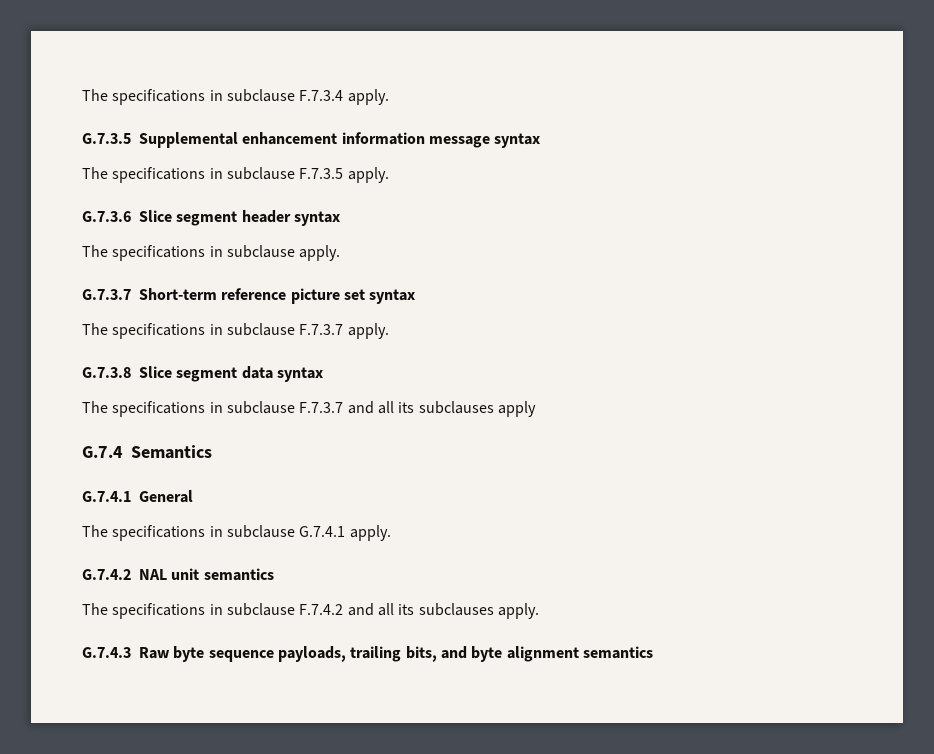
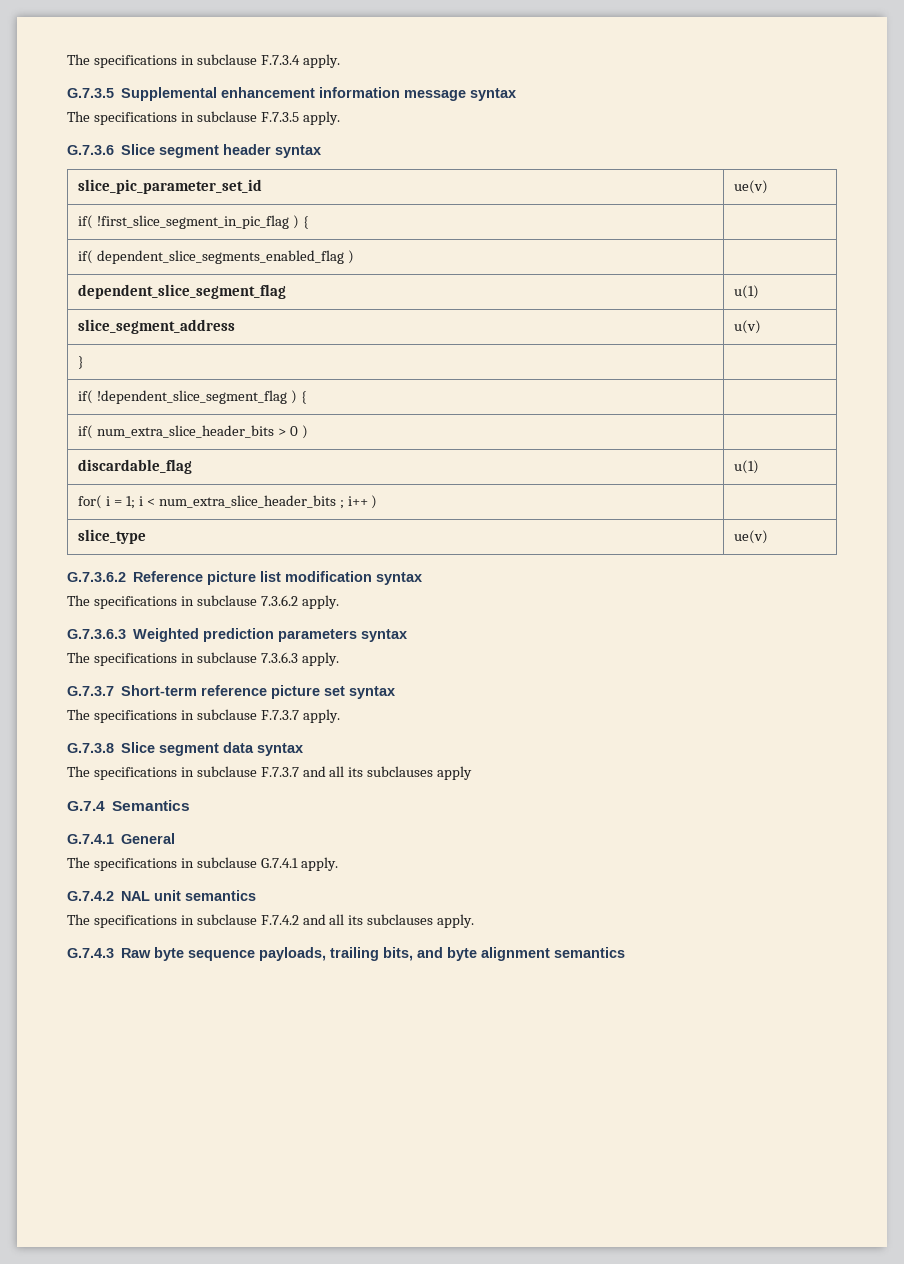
- The specifications in subclause apply.
+ slice_pic_parameter_set_id | ue(v)
+ if( !first_slice_segment_in_pic_flag ) { |
+ if( dependent_slice_segments_enabled_flag ) |
+ dependent_slice_segment_flag | u(1)
+ slice_segment_address | u(v)
+ } |
+ if( !dependent_slice_segment_flag ) { |
+ if( num_extra_slice_header_bits > 0 ) |
+ discardable_flag | u(1)
+ for( i = 1; i < num_extra_slice_header_bits ; i++ ) |
+ slice_type | ue(v)
+ G.7.3.6.2 Reference picture list modification syntax
+ The specifications in subclause 7.3.6.2 apply.
+ G.7.3.6.3 Weighted prediction parameters syntax
+ The specifications in subclause 7.3.6.3 apply.

